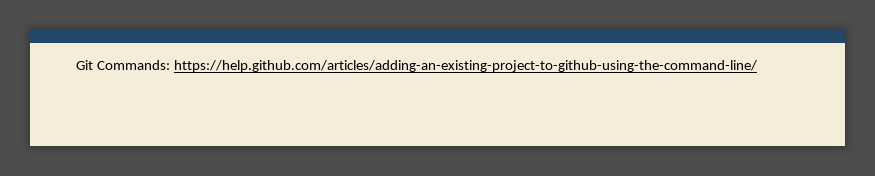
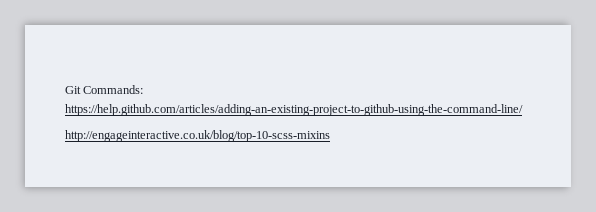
+ http://engageinteractive.co.uk/blog/top-10-scss-mixins

